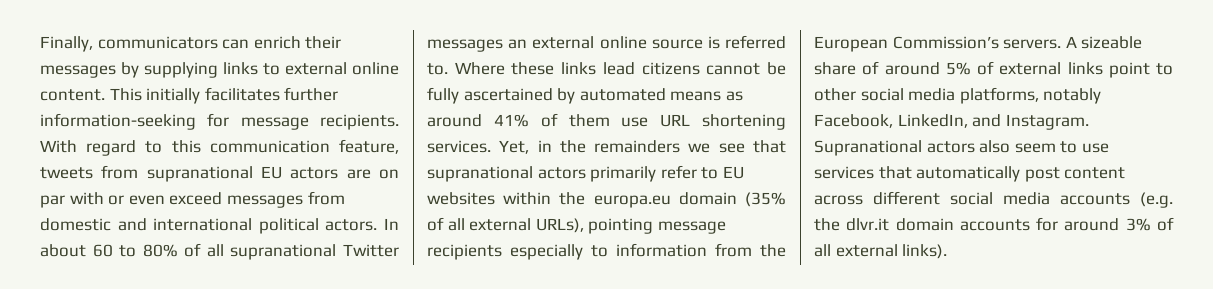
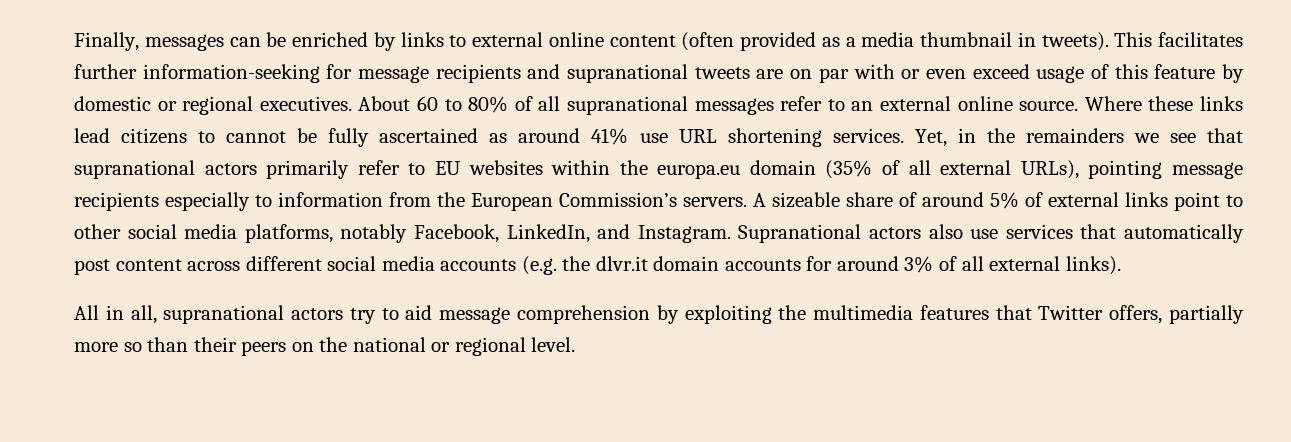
- Finally, communicators can enrich their messages by supplying links to external online content. This initially facilitates further information-seeking for message recipients. With regard to this communication feature, tweets from supranational EU actors are on par with or even exceed messages from domestic and international political actors. In about 60 to 80% of all supranational Twitter messages an external online source is referred to.
+ Finally, messages can be enriched by links to external online content (often provided as a media thumbnail in tweets). This facilitates further information-seeking for message recipients and supranational tweets are on par with or even exceed usage of this feature by domestic or regional executives. About 60 to 80% of all supranational messages refer to an external online source.
- Where these links lead citizens cannot be fully ascertained by automated means as around 41% of them use URL shortening services.
+ Where these links lead citizens to cannot be fully ascertained as around 41% use URL shortening services.
- Supranational actors also seem to use services that automatically post content across different social media accounts (e.g. the dlvr.it domain accounts for around 3% of all external links).
+ Supranational actors also use services that automatically post content across different social media accounts (e.g. the dlvr.it domain accounts for around 3% of all external links).
+ All in all, supranational actors try to aid message comprehension by exploiting the multimedia features that Twitter offers, partially more so than their peers on the national or regional level.

